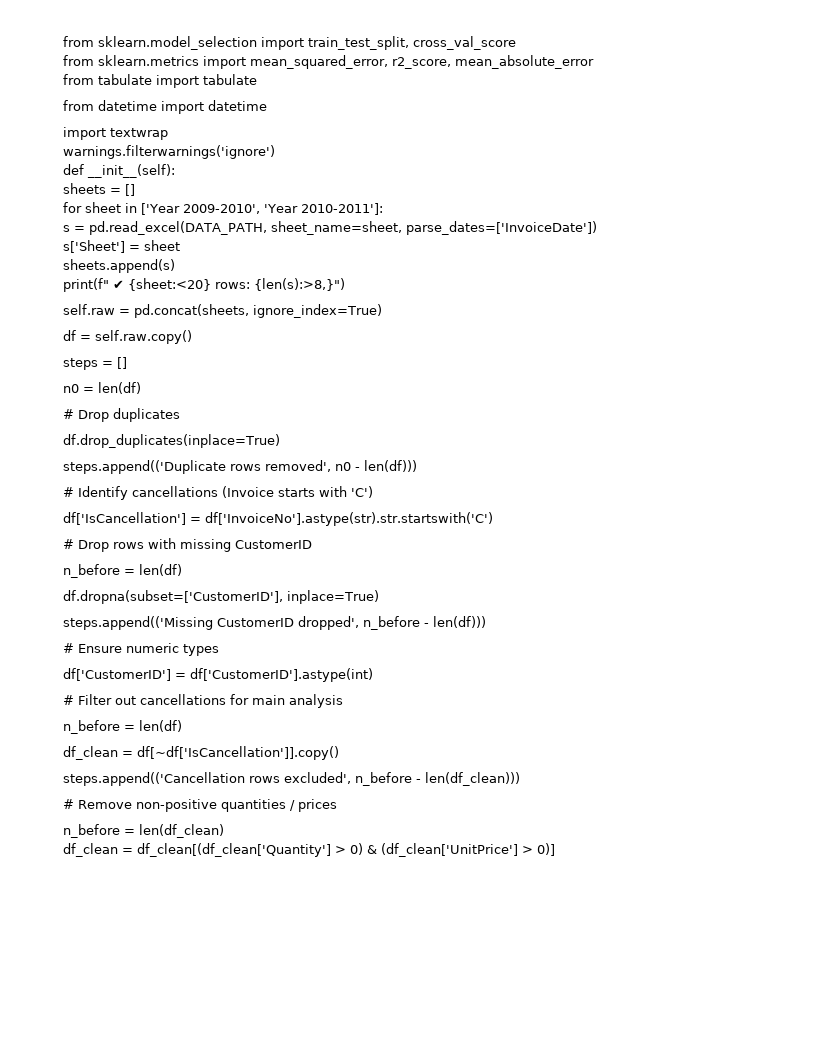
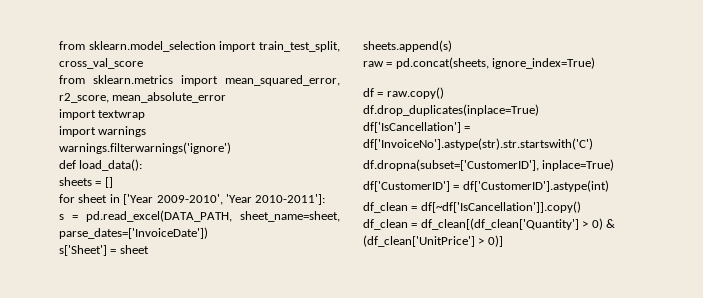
- from tabulate import tabulate
- from datetime import datetime
  import textwrap
+ import warnings
- def __init__(self):
+ def load_data():
- print(f" ✔ {sheet:<20} rows: {len(s):>8,}")
- self.raw = pd.concat(sheets, ignore_index=True)
+ raw = pd.concat(sheets, ignore_index=True)
- df = self.raw.copy()
- steps = []
- n0 = len(df)
- # Drop duplicates
+ df = raw.copy()
  df.drop_duplicates(inplace=True)
- steps.append(('Duplicate rows removed', n0 - len(df)))
- # Identify cancellations (Invoice starts with 'C')
  df['IsCancellation'] = df['InvoiceNo'].astype(str).str.startswith('C')
- # Drop rows with missing CustomerID
- n_before = len(df)
  df.dropna(subset=['CustomerID'], inplace=True)
- steps.append(('Missing CustomerID dropped', n_before - len(df)))
- # Ensure numeric types
  df['CustomerID'] = df['CustomerID'].astype(int)
- # Filter out cancellations for main analysis
- n_before = len(df)
  df_clean = df[~df['IsCancellation']].copy()
- steps.append(('Cancellation rows excluded', n_before - len(df_clean)))
- # Remove non-positive quantities / prices
- n_before = len(df_clean)

